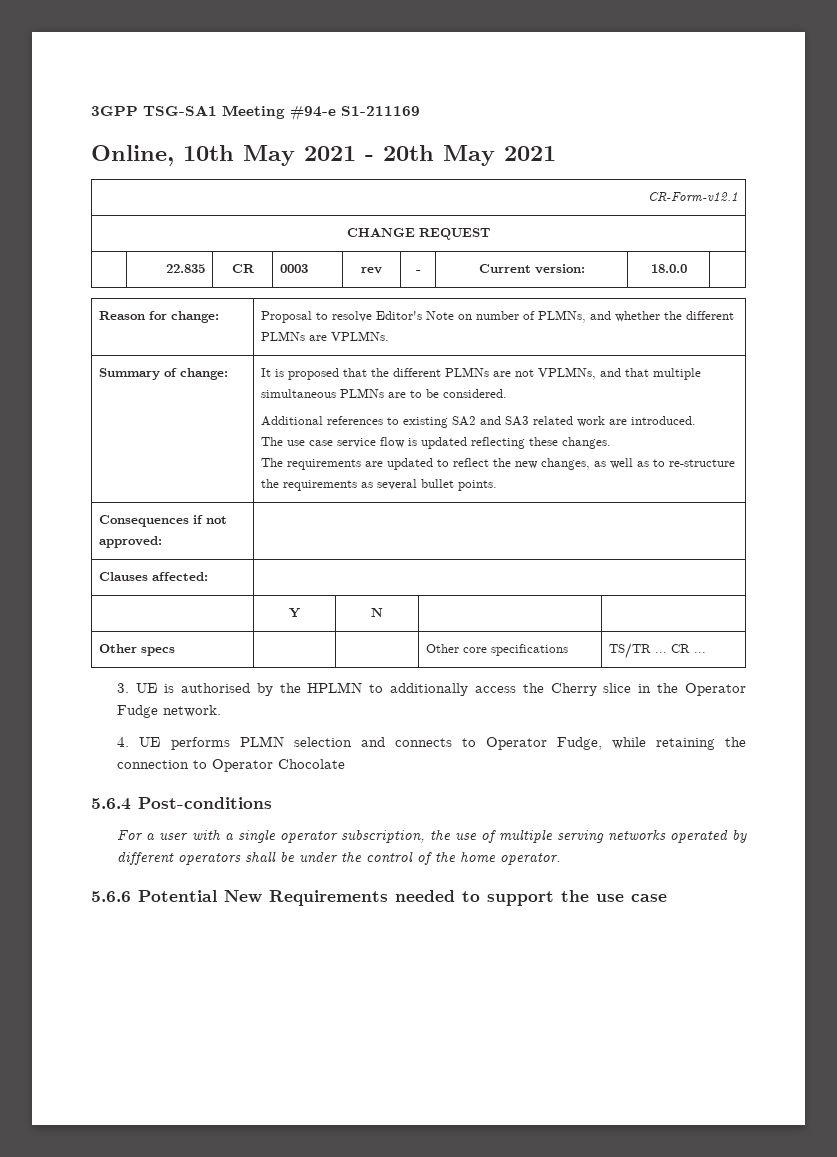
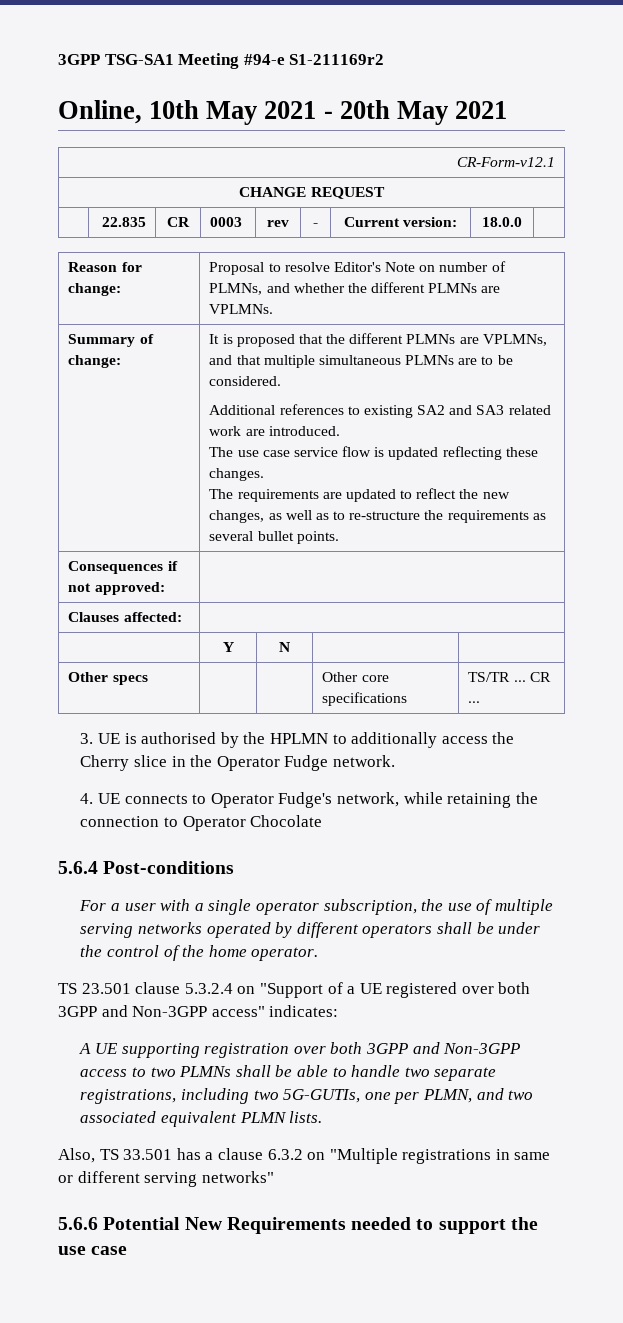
- 3GPP TSG-SA1 Meeting #94-e S1-211169
+ 3GPP TSG-SA1 Meeting #94-e S1-211169r2
- It is proposed that the different PLMNs are not VPLMNs, and that multiple simultaneous PLMNs are to be considered.
+ It is proposed that the different PLMNs are VPLMNs, and that multiple simultaneous PLMNs are to be considered.
- 4. UE performs PLMN selection and connects to Operator Fudge, while retaining the connection to Operator Chocolate
+ 4. UE connects to Operator Fudge's network, while retaining the connection to Operator Chocolate
+ TS 23.501 clause 5.3.2.4 on "Support of a UE registered over both 3GPP and Non-3GPP access" indicates:
+ A UE supporting registration over both 3GPP and Non-3GPP access to two PLMNs shall be able to handle two separate registrations, including two 5G-GUTIs, one per PLMN, and two associated equivalent PLMN lists.
+ Also, TS 33.501 has a clause 6.3.2 on "Multiple registrations in same or different serving networks"

